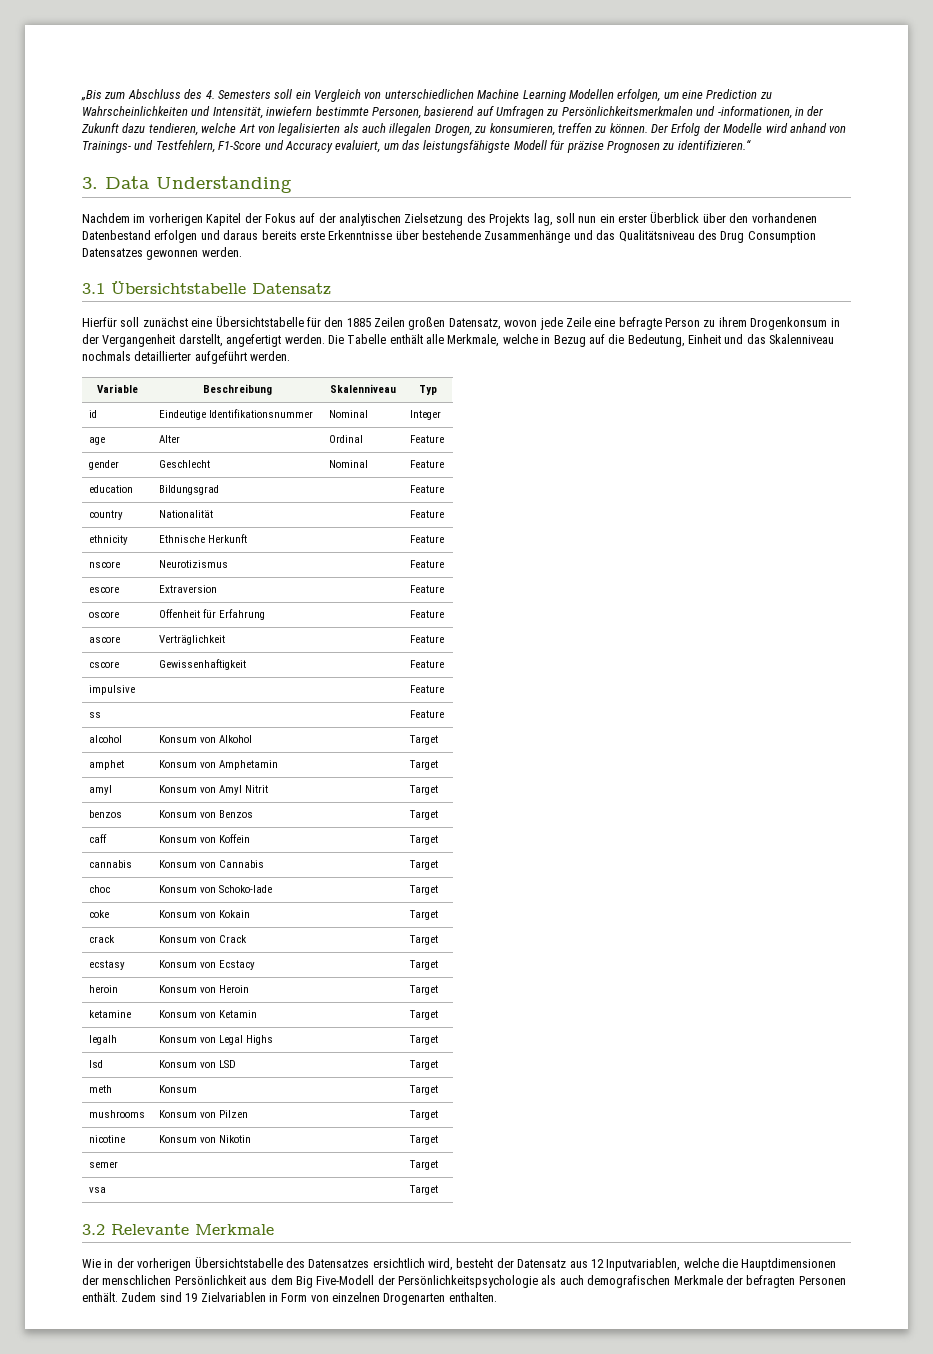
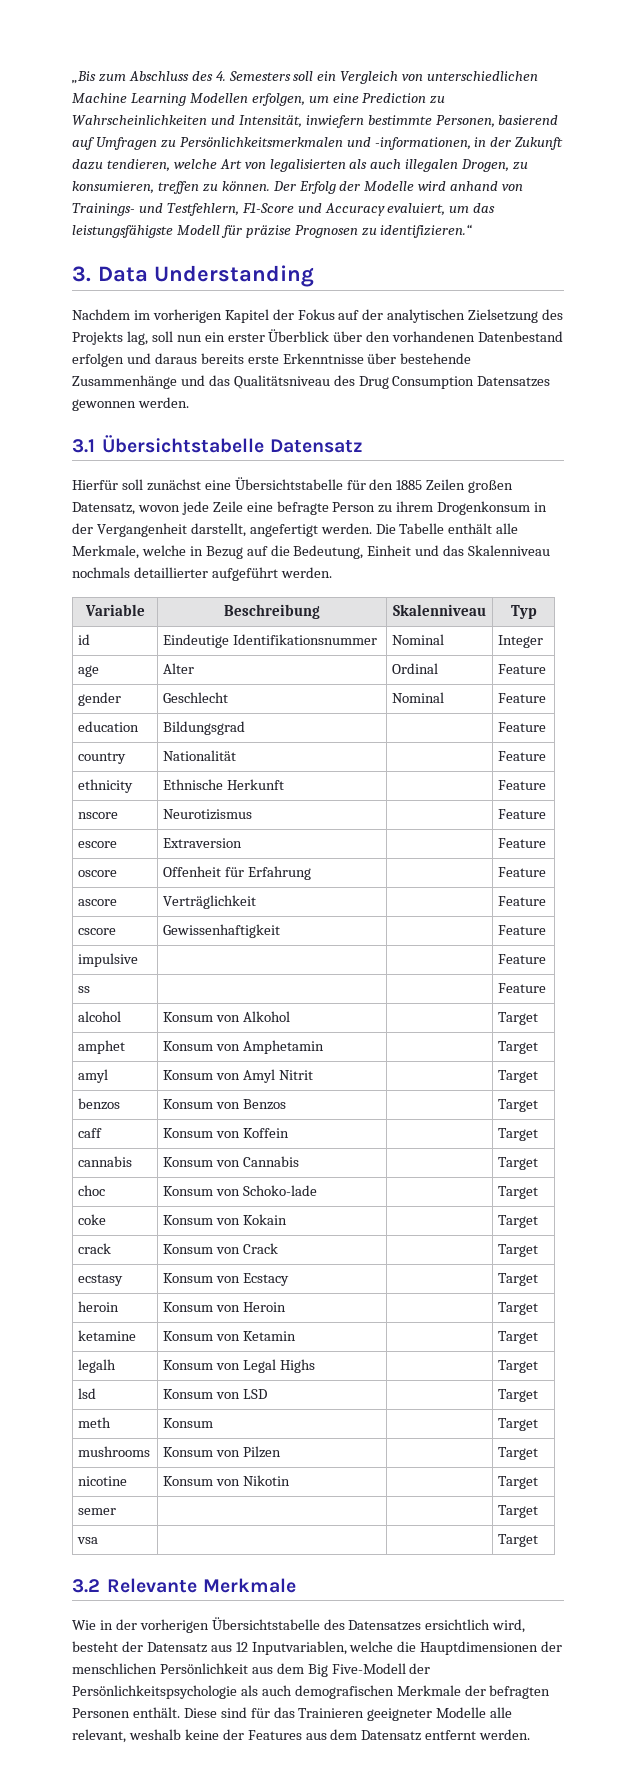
- Zudem sind 19 Zielvariablen in Form von einzelnen Drogenarten enthalten.
+ Diese sind für das Trainieren geeigneter Modelle alle relevant, weshalb keine der Features aus dem Datensatz entfernt werden.

